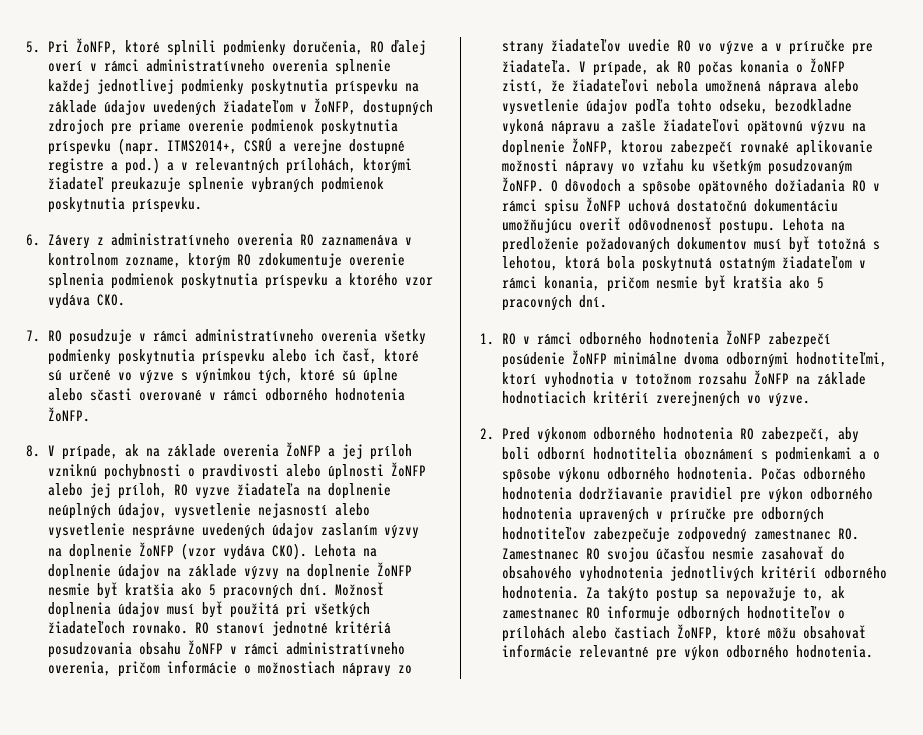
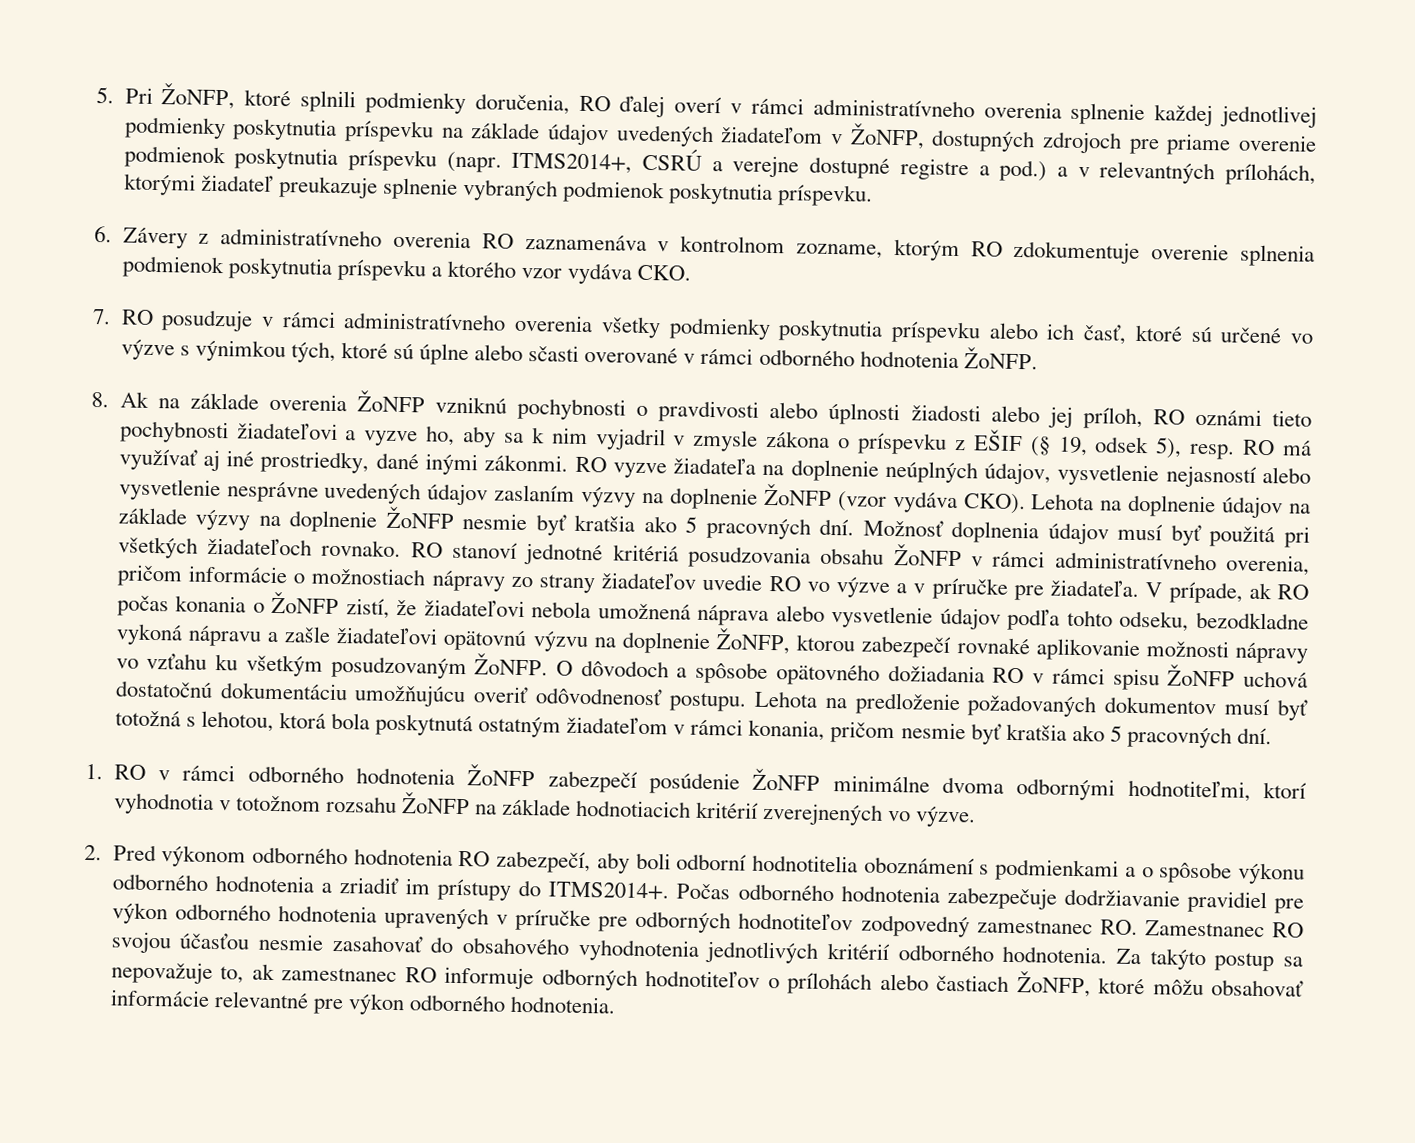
- 8. V prípade, ak na základe overenia ŽoNFP a jej príloh vzniknú pochybnosti o pravdivosti alebo úplnosti ŽoNFP alebo jej príloh, RO vyzve žiadateľa na doplnenie neúplných údajov, vysvetlenie nejasností alebo vysvetlenie nesprávne uvedených údajov zaslaním výzvy na doplnenie ŽoNFP (vzor vydáva CKO).
+ 8. Ak na základe overenia ŽoNFP vzniknú pochybnosti o pravdivosti alebo úplnosti žiadosti alebo jej príloh, RO oznámi tieto pochybnosti žiadateľovi a vyzve ho, aby sa k nim vyjadril v zmysle zákona o príspevku z EŠIF (§ 19, odsek 5), resp. RO má využívať aj iné prostriedky, dané inými zákonmi. RO vyzve žiadateľa na doplnenie neúplných údajov, vysvetlenie nejasností alebo vysvetlenie nesprávne uvedených údajov zaslaním výzvy na doplnenie ŽoNFP (vzor vydáva CKO).
- 2. Pred výkonom odborného hodnotenia RO zabezpečí, aby boli odborní hodnotitelia oboznámení s podmienkami a o spôsobe výkonu odborného hodnotenia.
+ 2. Pred výkonom odborného hodnotenia RO zabezpečí, aby boli odborní hodnotitelia oboznámení s podmienkami a o spôsobe výkonu odborného hodnotenia a zriadiť im prístupy do ITMS2014+.
- Počas odborného hodnotenia dodržiavanie pravidiel pre výkon odborného hodnotenia upravených v príručke pre odborných hodnotiteľov zabezpečuje zodpovedný zamestnanec RO. Zamestnanec RO svojou účasťou nesmie zasahovať do obsahového vyhodnotenia jednotlivých kritérií odborného hodnotenia.
+ Počas odborného hodnotenia zabezpečuje dodržiavanie pravidiel pre výkon odborného hodnotenia upravených v príručke pre odborných hodnotiteľov zodpovedný zamestnanec RO. Zamestnanec RO svojou účasťou nesmie zasahovať do obsahového vyhodnotenia jednotlivých kritérií odborného hodnotenia.

